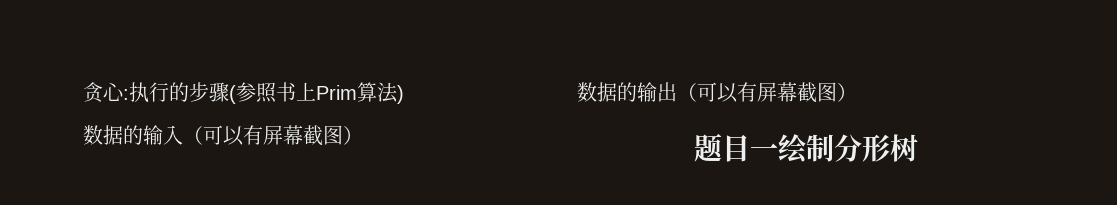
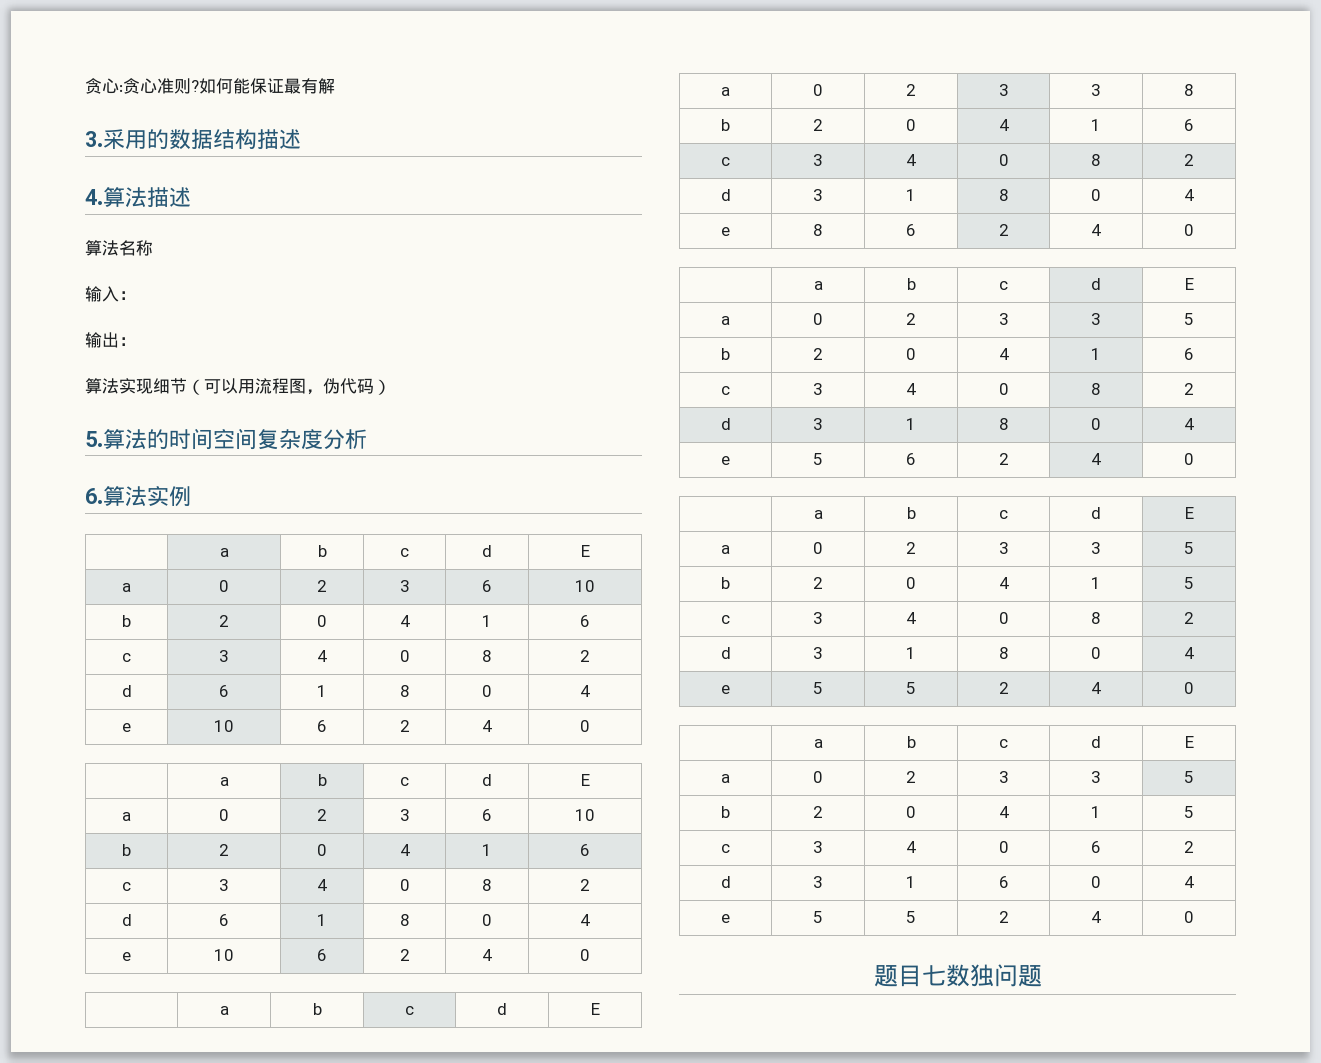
- 贪心:执行的步骤(参照书上Prim算法)
- 数据的输入（可以有屏幕截图）
- 数据的输出（可以有屏幕截图）
- 题目一绘制分形树
+ 贪心:贪心准则?如何能保证最有解
+ 3.采用的数据结构描述
+ 4.算法描述
+ 算法名称
+ 输入：
+ 输出：
+ 算法实现细节（可以用流程图，伪代码）
+ 5.算法的时间空间复杂度分析
+ 6.算法实例
+ | a | b | c | d | E
+ a | 0 | 2 | 3 | 6 | 10
+ b | 2 | 0 | 4 | 1 | 6
+ c | 3 | 4 | 0 | 8 | 2
+ d | 6 | 1 | 8 | 0 | 4
+ e | 10 | 6 | 2 | 4 | 0
+ | a | b | c | d | E
+ a | 0 | 2 | 3 | 6 | 10
+ b | 2 | 0 | 4 | 1 | 6
+ c | 3 | 4 | 0 | 8 | 2
+ d | 6 | 1 | 8 | 0 | 4
+ e | 10 | 6 | 2 | 4 | 0
+ | a | b | c | d | E
+ a | 0 | 2 | 3 | 3 | 8
+ b | 2 | 0 | 4 | 1 | 6
+ c | 3 | 4 | 0 | 8 | 2
+ d | 3 | 1 | 8 | 0 | 4
+ e | 8 | 6 | 2 | 4 | 0
+ | a | b | c | d | E
+ a | 0 | 2 | 3 | 3 | 5
+ b | 2 | 0 | 4 | 1 | 6
+ c | 3 | 4 | 0 | 8 | 2
+ d | 3 | 1 | 8 | 0 | 4
+ e | 5 | 6 | 2 | 4 | 0
+ | a | b | c | d | E
+ a | 0 | 2 | 3 | 3 | 5
+ b | 2 | 0 | 4 | 1 | 5
+ c | 3 | 4 | 0 | 8 | 2
+ d | 3 | 1 | 8 | 0 | 4
+ e | 5 | 5 | 2 | 4 | 0
+ | a | b | c | d | E
+ a | 0 | 2 | 3 | 3 | 5
+ b | 2 | 0 | 4 | 1 | 5
+ c | 3 | 4 | 0 | 6 | 2
+ d | 3 | 1 | 6 | 0 | 4
+ e | 5 | 5 | 2 | 4 | 0
+ 题目七数独问题

